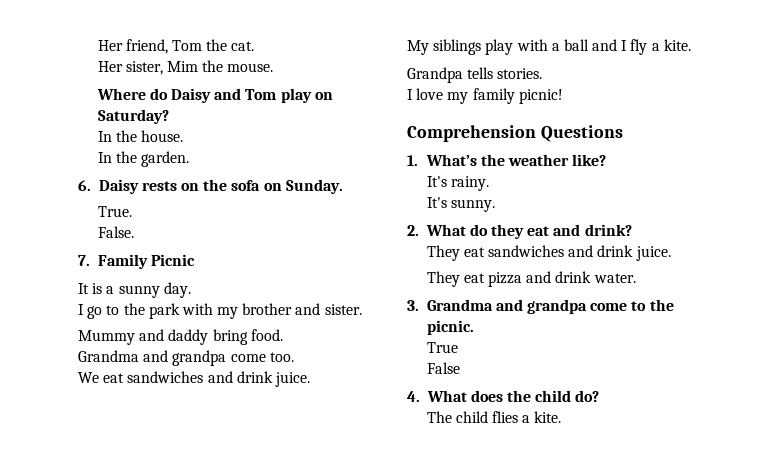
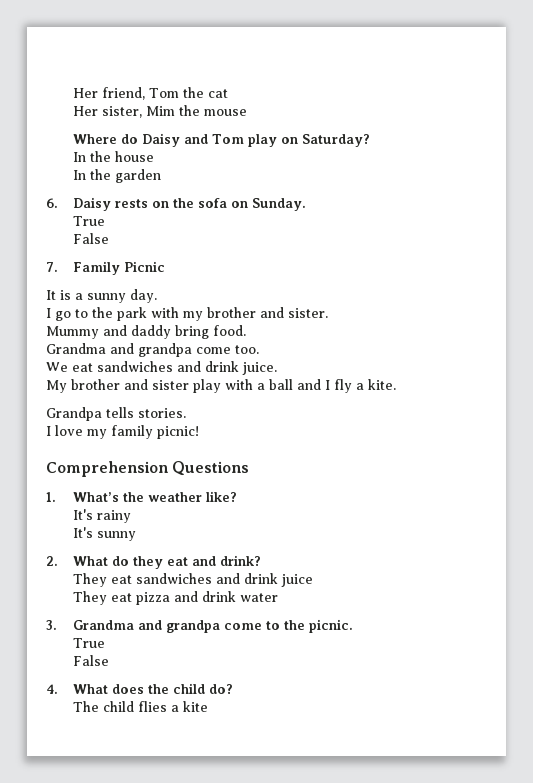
- Her friend, Tom the cat.
+ Her friend, Tom the cat
- Her sister, Mim the mouse.
+ Her sister, Mim the mouse
- In the house.
- In the garden.
+ In the house
+ In the garden
  6. Daisy rests on the sofa on Sunday.
- True.
- False.
+ True
+ False
- My siblings play with a ball and I fly a kite.
+ My brother and sister play with a ball and I fly a kite.
- It's rainy.
- It's sunny.
+ It's rainy
+ It's sunny
- They eat sandwiches and drink juice.
+ They eat sandwiches and drink juice
- They eat pizza and drink water.
+ They eat pizza and drink water
- The child flies a kite.
+ The child flies a kite

